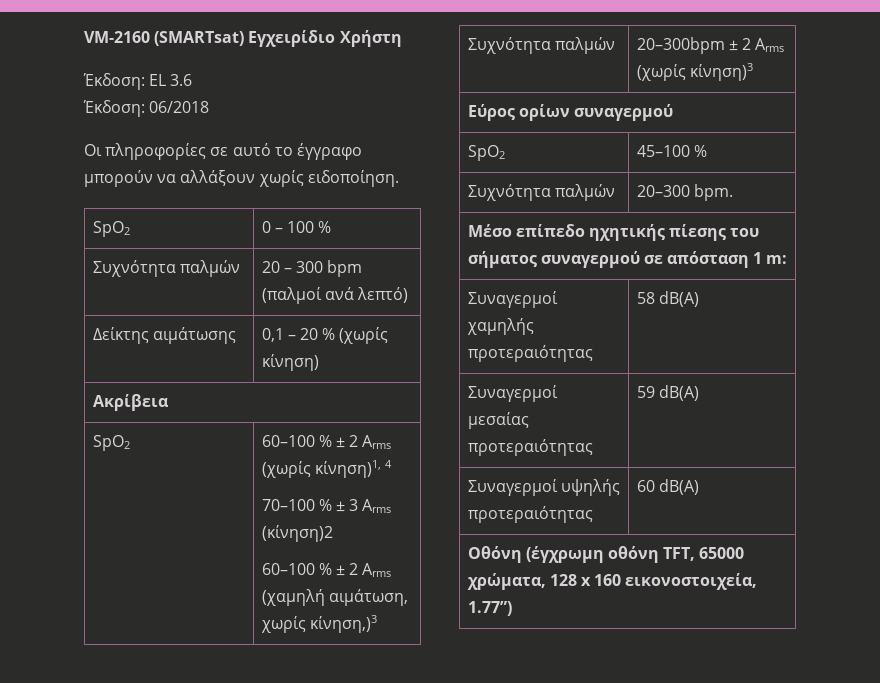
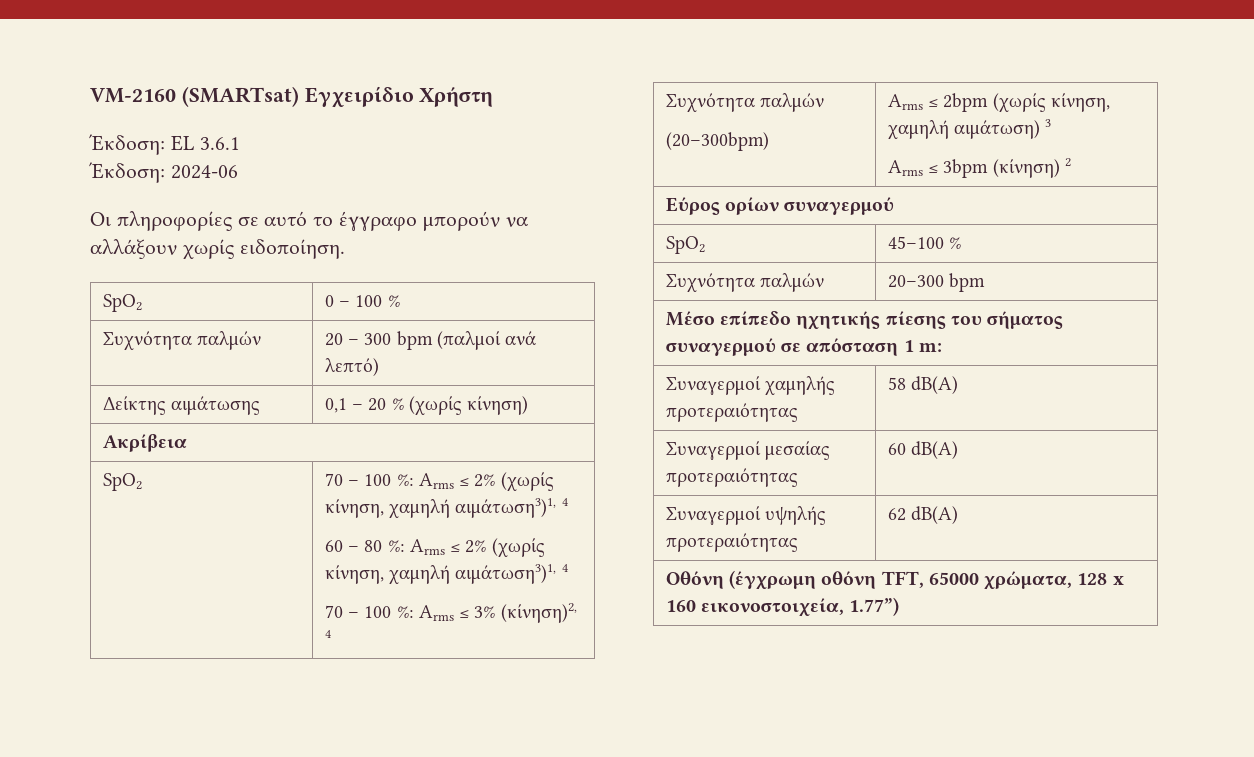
- Έκδοση: EL 3.6
- Έκδοση: 06/2018
+ Έκδοση: EL 3.6.1
+ Έκδοση: 2024-06
- SpO2 | 60–100 % ± 2 Arms (χωρίς κίνηση)1, 4
- 70–100 % ± 3 Arms (κίνηση)2
- 60–100 % ± 2 Arms (χαμηλή αιμάτωση, χωρίς κίνηση,)3
- Συχνότητα παλμών | 20–300bpm ± 2 Arms (χωρίς κίνηση)3
+ SpO2 | 70 – 100 %: Arms ≤ 2% (χωρίς κίνηση, χαμηλή αιμάτωση3)1, 4
+ 60 – 80 %: Arms ≤ 2% (χωρίς κίνηση, χαμηλή αιμάτωση3)1, 4
+ 70 – 100 %: Arms ≤ 3% (κίνηση)2, 4
+ Συχνότητα παλμών
+ (20–300bpm) | Arms ≤ 2bpm (χωρίς κίνηση, χαμηλή αιμάτωση) 3
+ Arms ≤ 3bpm (κίνηση) 2
- Συχνότητα παλμών | 20–300 bpm.
+ Συχνότητα παλμών | 20–300 bpm
- Συναγερμοί μεσαίας προτεραιότητας | 59 dB(A)
+ Συναγερμοί μεσαίας προτεραιότητας | 60 dB(A)
- Συναγερμοί υψηλής προτεραιότητας | 60 dB(A)
+ Συναγερμοί υψηλής προτεραιότητας | 62 dB(A)

